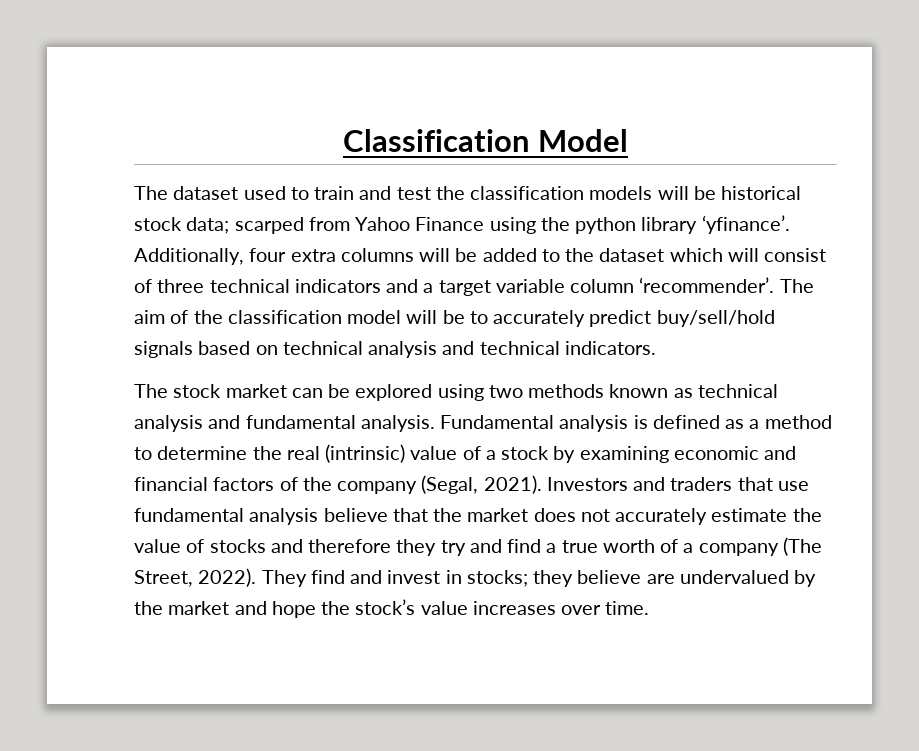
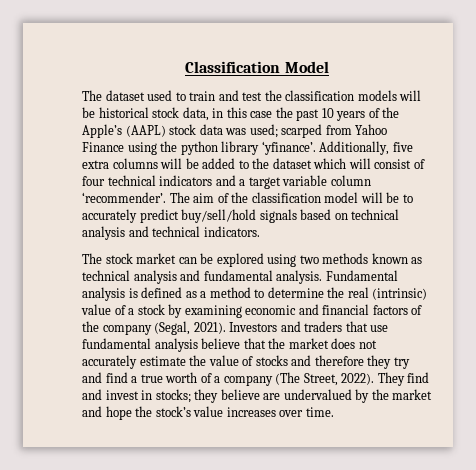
- The dataset used to train and test the classification models will be historical stock data; scarped from Yahoo Finance using the python library ‘yfinance’.
+ The dataset used to train and test the classification models will be historical stock data, in this case the past 10 years of the Apple’s (AAPL) stock data was used; scarped from Yahoo Finance using the python library ‘yfinance’.
- Additionally, four extra columns will be added to the dataset which will consist of three technical indicators and a target variable column ‘recommender’.
+ Additionally, five extra columns will be added to the dataset which will consist of four technical indicators and a target variable column ‘recommender’.

